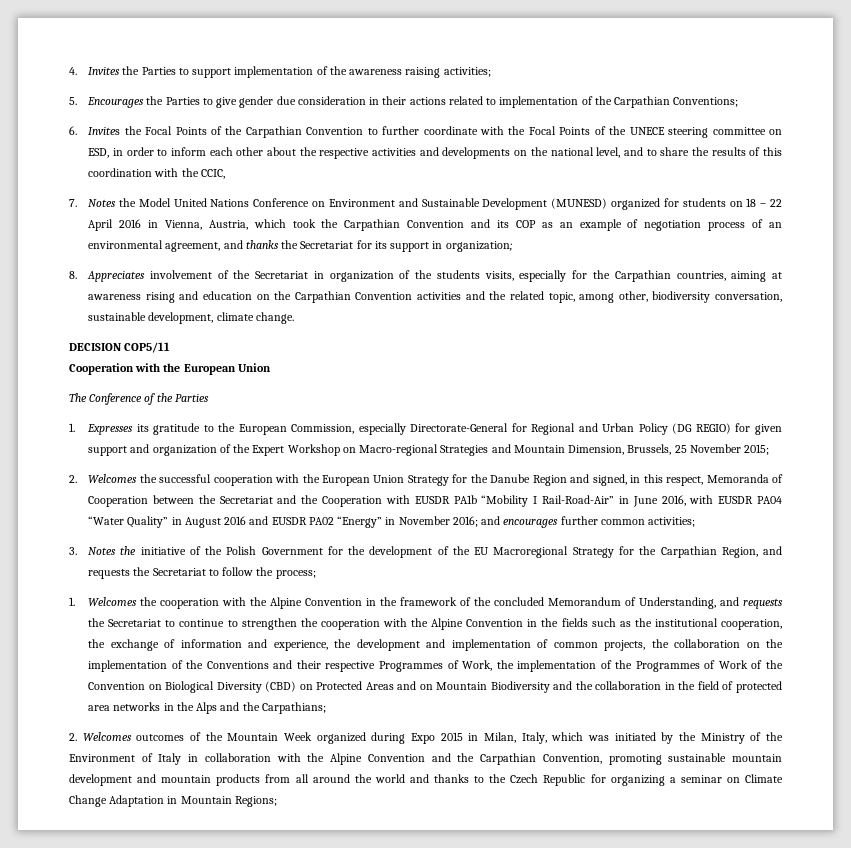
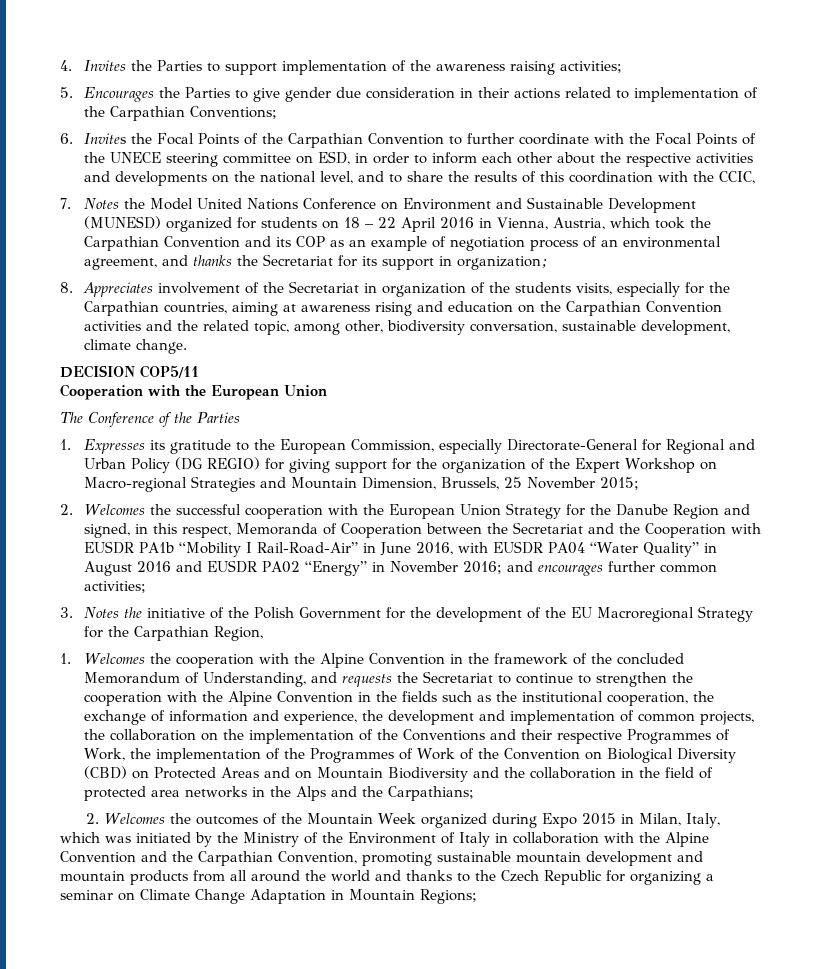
- 1. Expresses its gratitude to the European Commission, especially Directorate-General for Regional and Urban Policy (DG REGIO) for given support and organization of the Expert Workshop on Macro-regional Strategies and Mountain Dimension, Brussels, 25 November 2015;
+ 1. Expresses its gratitude to the European Commission, especially Directorate-General for Regional and Urban Policy (DG REGIO) for giving support for the organization of the Expert Workshop on Macro-regional Strategies and Mountain Dimension, Brussels, 25 November 2015;
- 3. Notes the initiative of the Polish Government for the development of the EU Macroregional Strategy for the Carpathian Region, and requests the Secretariat to follow the process;
+ 3. Notes the initiative of the Polish Government for the development of the EU Macroregional Strategy for the Carpathian Region,
- 2. Welcomes outcomes of the Mountain Week organized during Expo 2015 in Milan, Italy, which was initiated by the Ministry of the Environment of Italy in collaboration with the Alpine Convention and the Carpathian Convention, promoting sustainable mountain development and mountain products from all around the world and thanks to the Czech Republic for organizing a seminar on Climate Change Adaptation in Mountain Regions;
+ 2. Welcomes the outcomes of the Mountain Week organized during Expo 2015 in Milan, Italy, which was initiated by the Ministry of the Environment of Italy in collaboration with the Alpine Convention and the Carpathian Convention, promoting sustainable mountain development and mountain products from all around the world and thanks to the Czech Republic for organizing a seminar on Climate Change Adaptation in Mountain Regions;

